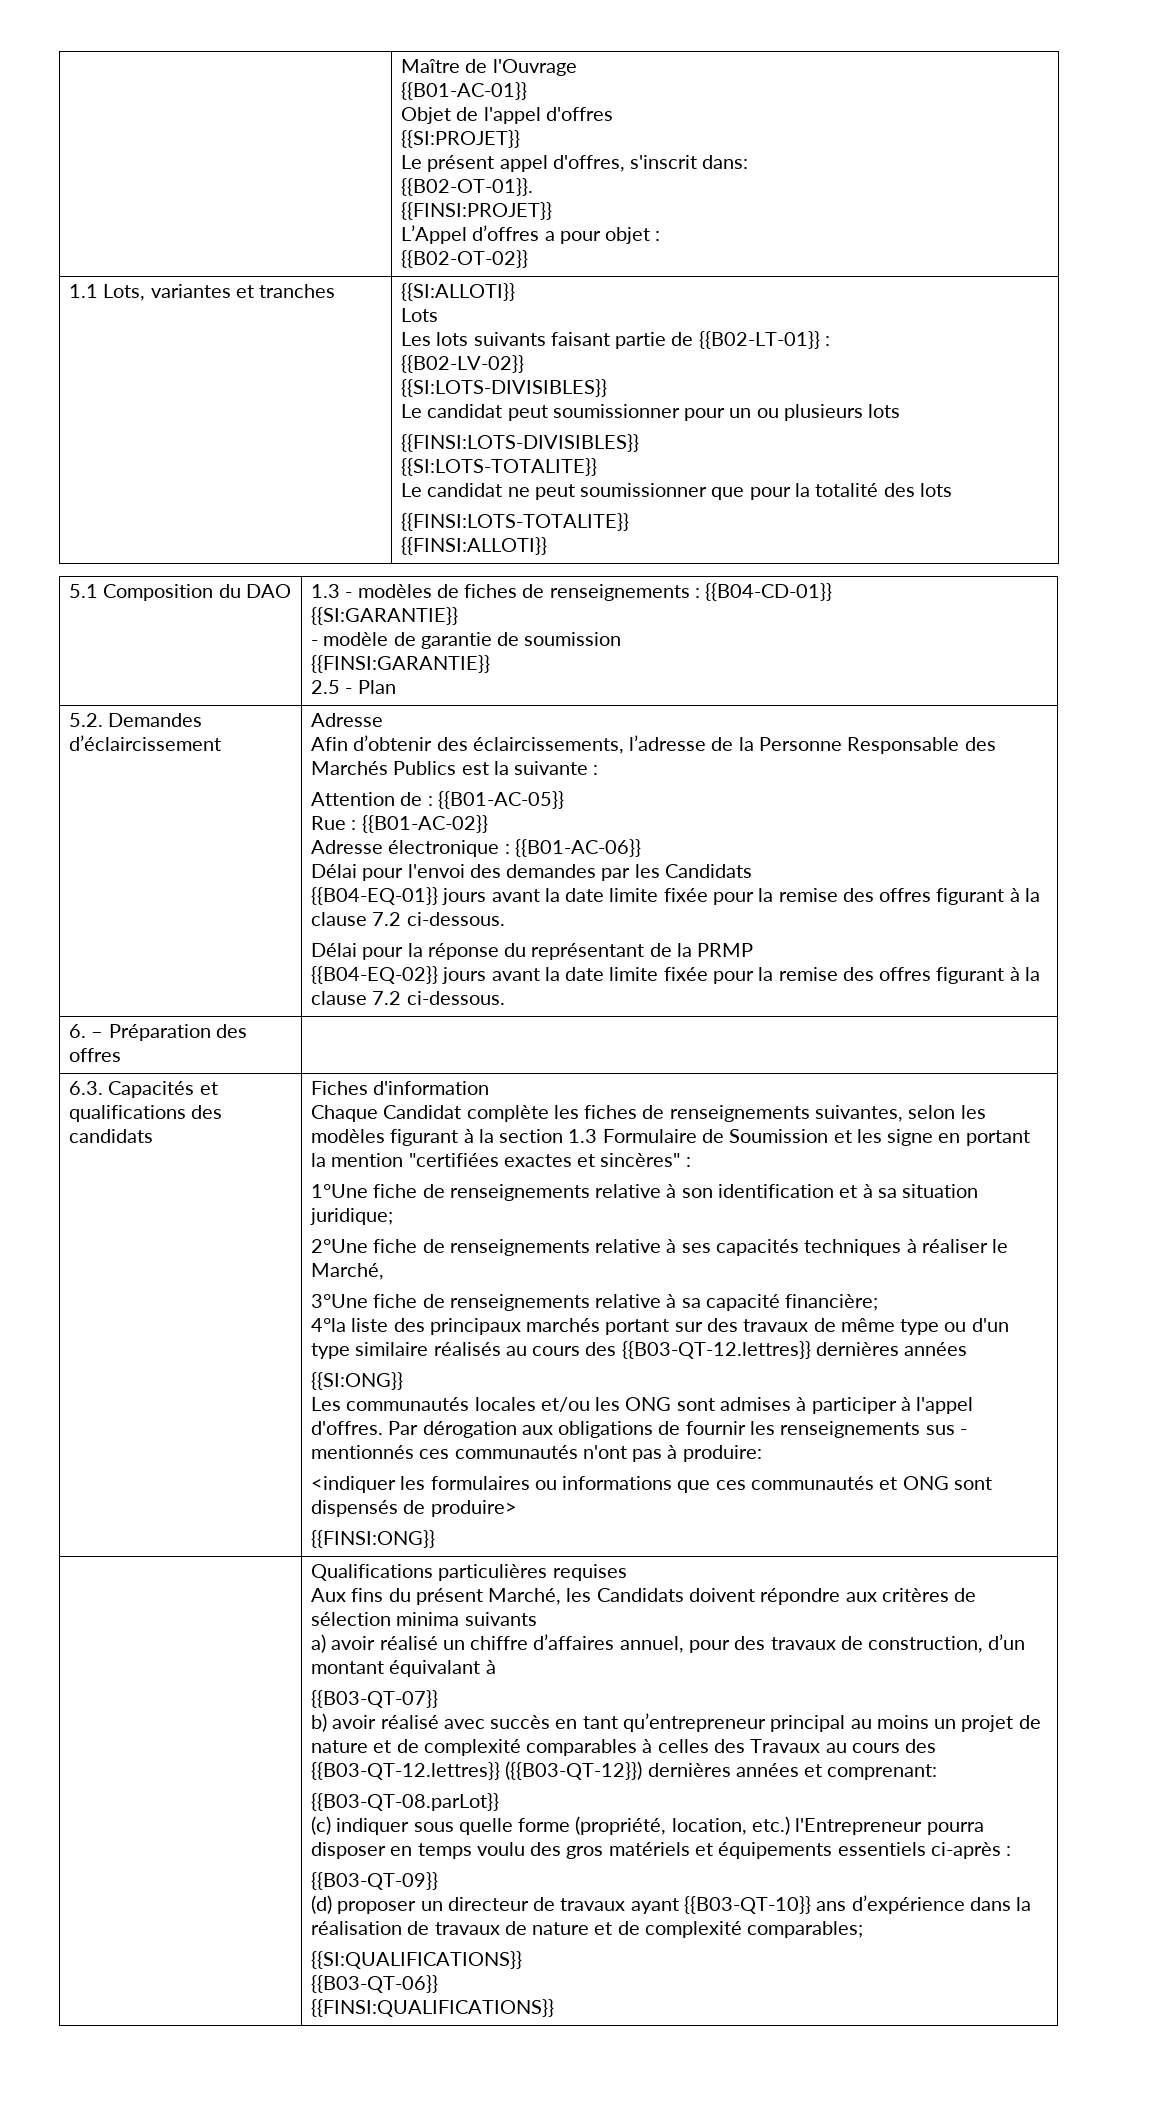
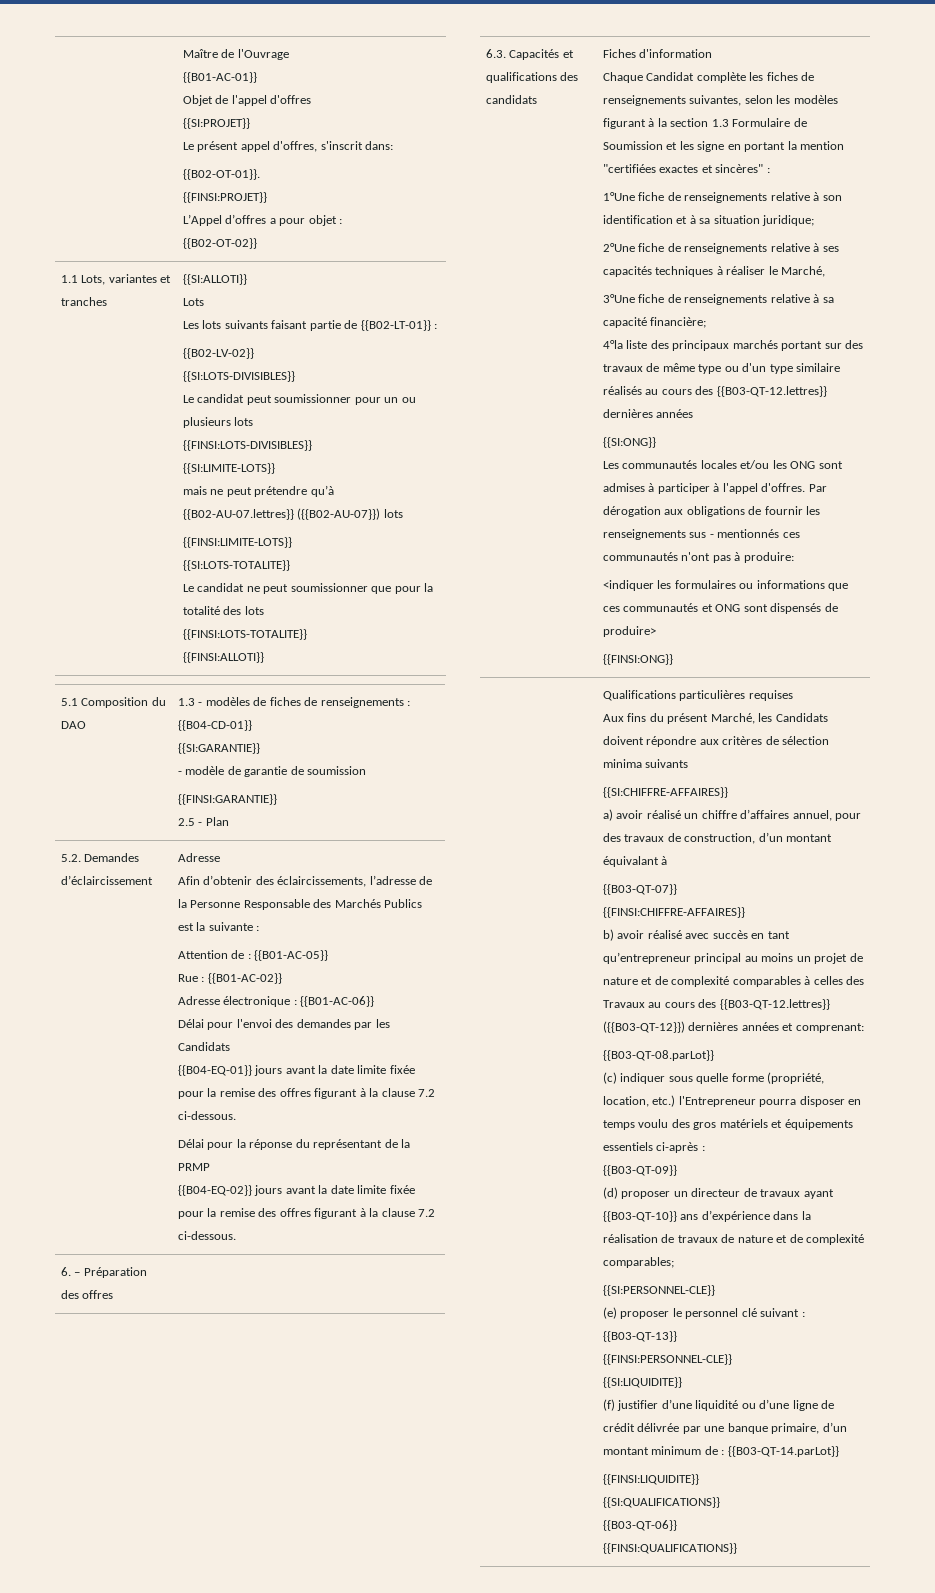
+ {{SI:LIMITE-LOTS}}
+ mais ne peut prétendre qu’à {{B02-AU-07.lettres}} ({{B02-AU-07}}) lots
+ {{FINSI:LIMITE-LOTS}}
+ {{SI:CHIFFRE-AFFAIRES}}
+ {{FINSI:CHIFFRE-AFFAIRES}}
+ {{SI:PERSONNEL-CLE}}
+ (e) proposer le personnel clé suivant : {{B03-QT-13}}
+ {{FINSI:PERSONNEL-CLE}}
+ {{SI:LIQUIDITE}}
+ (f) justifier d’une liquidité ou d’une ligne de crédit délivrée par une banque primaire, d’un montant minimum de : {{B03-QT-14.parLot}}
+ {{FINSI:LIQUIDITE}}

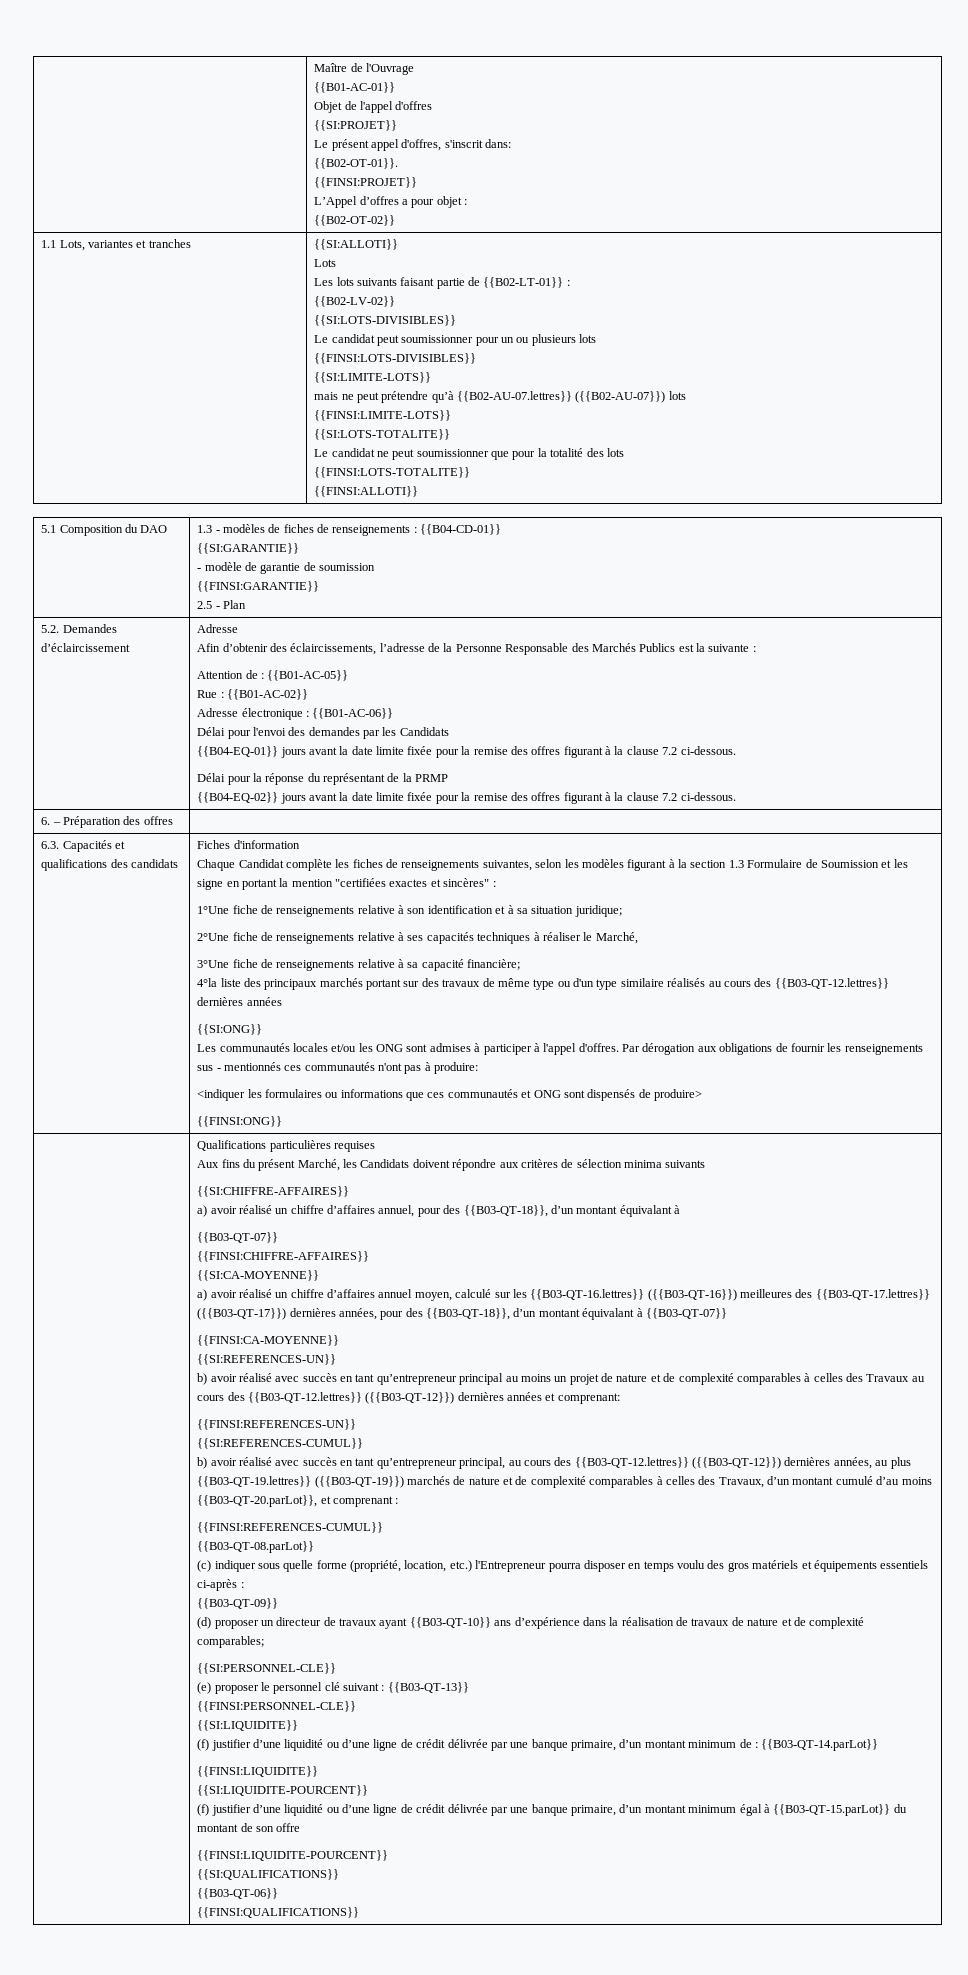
- a) avoir réalisé un chiffre d’affaires annuel, pour des travaux de construction, d’un montant équivalant à
+ a) avoir réalisé un chiffre d’affaires annuel, pour des {{B03-QT-18}}, d’un montant équivalant à
+ {{SI:CA-MOYENNE}}
+ a) avoir réalisé un chiffre d’affaires annuel moyen, calculé sur les {{B03-QT-16.lettres}} ({{B03-QT-16}}) meilleures des {{B03-QT-17.lettres}} ({{B03-QT-17}}) dernières années, pour des {{B03-QT-18}}, d’un montant équivalant à {{B03-QT-07}}
+ {{FINSI:CA-MOYENNE}}
+ {{SI:REFERENCES-UN}}
+ {{FINSI:REFERENCES-UN}}
+ {{SI:REFERENCES-CUMUL}}
+ b) avoir réalisé avec succès en tant qu’entrepreneur principal, au cours des {{B03-QT-12.lettres}} ({{B03-QT-12}}) dernières années, au plus {{B03-QT-19.lettres}} ({{B03-QT-19}}) marchés de nature et de complexité comparables à celles des Travaux, d’un montant cumulé d’au moins {{B03-QT-20.parLot}}, et comprenant :
+ {{FINSI:REFERENCES-CUMUL}}
+ {{SI:LIQUIDITE-POURCENT}}
+ (f) justifier d’une liquidité ou d’une ligne de crédit délivrée par une banque primaire, d’un montant minimum égal à {{B03-QT-15.parLot}} du montant de son offre
+ {{FINSI:LIQUIDITE-POURCENT}}

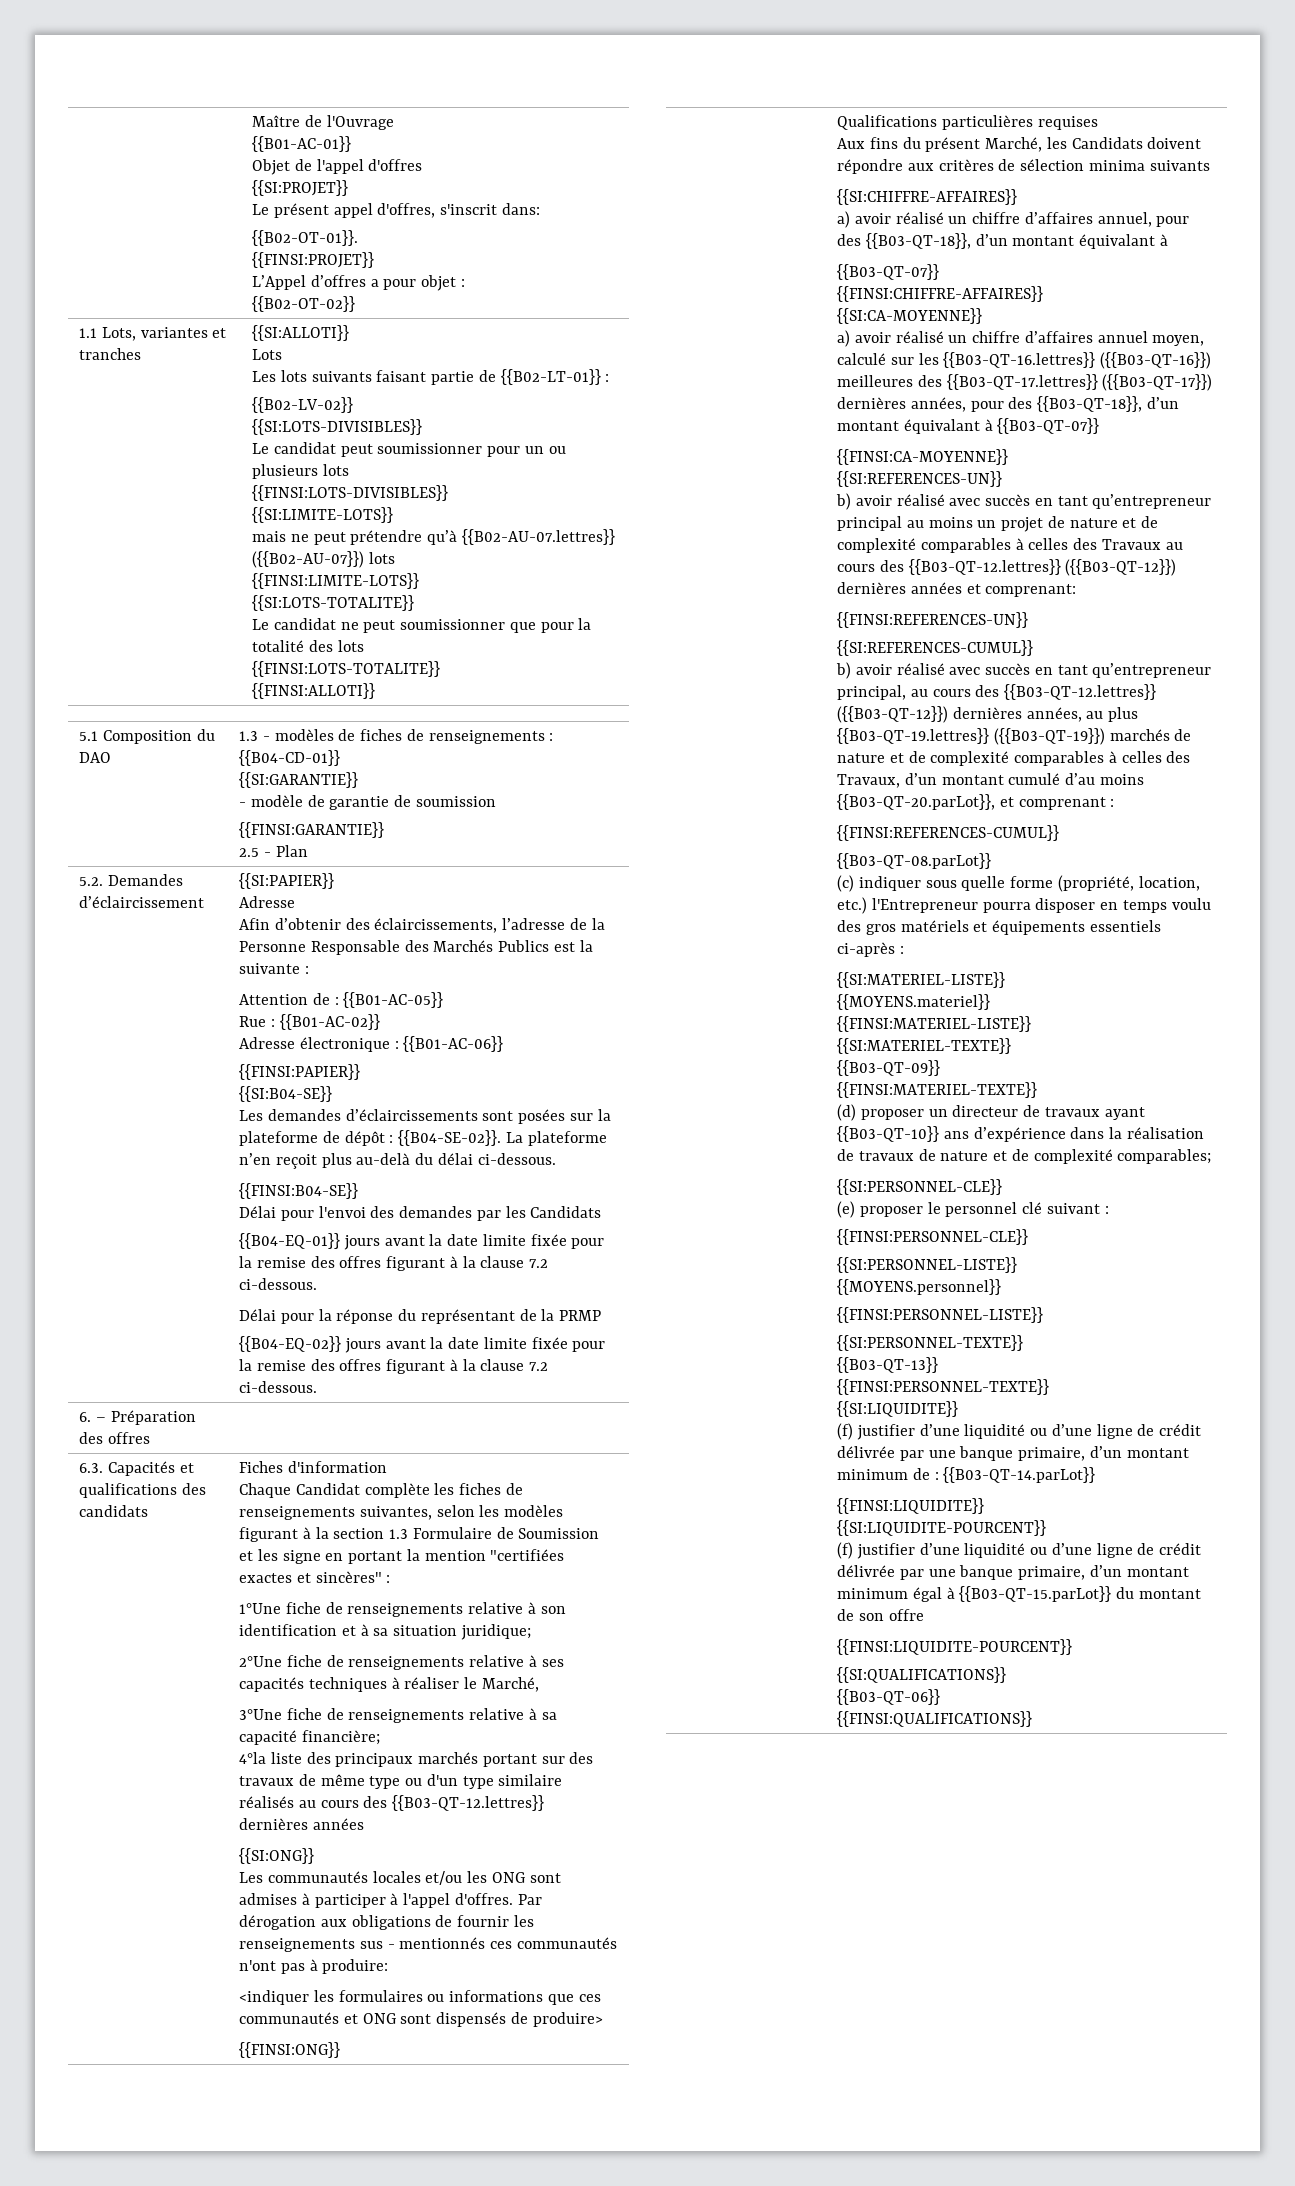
+ {{SI:PAPIER}}
+ {{FINSI:PAPIER}}
+ {{SI:B04-SE}}
+ Les demandes d’éclaircissements sont posées sur la plateforme de dépôt : {{B04-SE-02}}. La plateforme n’en reçoit plus au-delà du délai ci-dessous.
+ {{FINSI:B04-SE}}
+ {{SI:MATERIEL-LISTE}}
+ {{MOYENS.materiel}}
+ {{FINSI:MATERIEL-LISTE}}
+ {{SI:MATERIEL-TEXTE}}
+ {{FINSI:MATERIEL-TEXTE}}
- (e) proposer le personnel clé suivant : {{B03-QT-13}}
+ (e) proposer le personnel clé suivant :
+ {{FINSI:PERSONNEL-CLE}}
+ {{SI:PERSONNEL-LISTE}}
+ {{MOYENS.personnel}}
+ {{FINSI:PERSONNEL-LISTE}}
+ {{SI:PERSONNEL-TEXTE}}
+ {{B03-QT-13}}
- {{FINSI:PERSONNEL-CLE}}
+ {{FINSI:PERSONNEL-TEXTE}}

